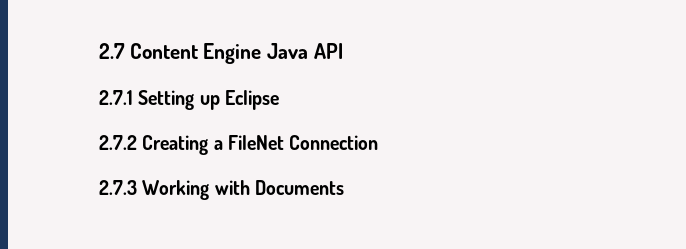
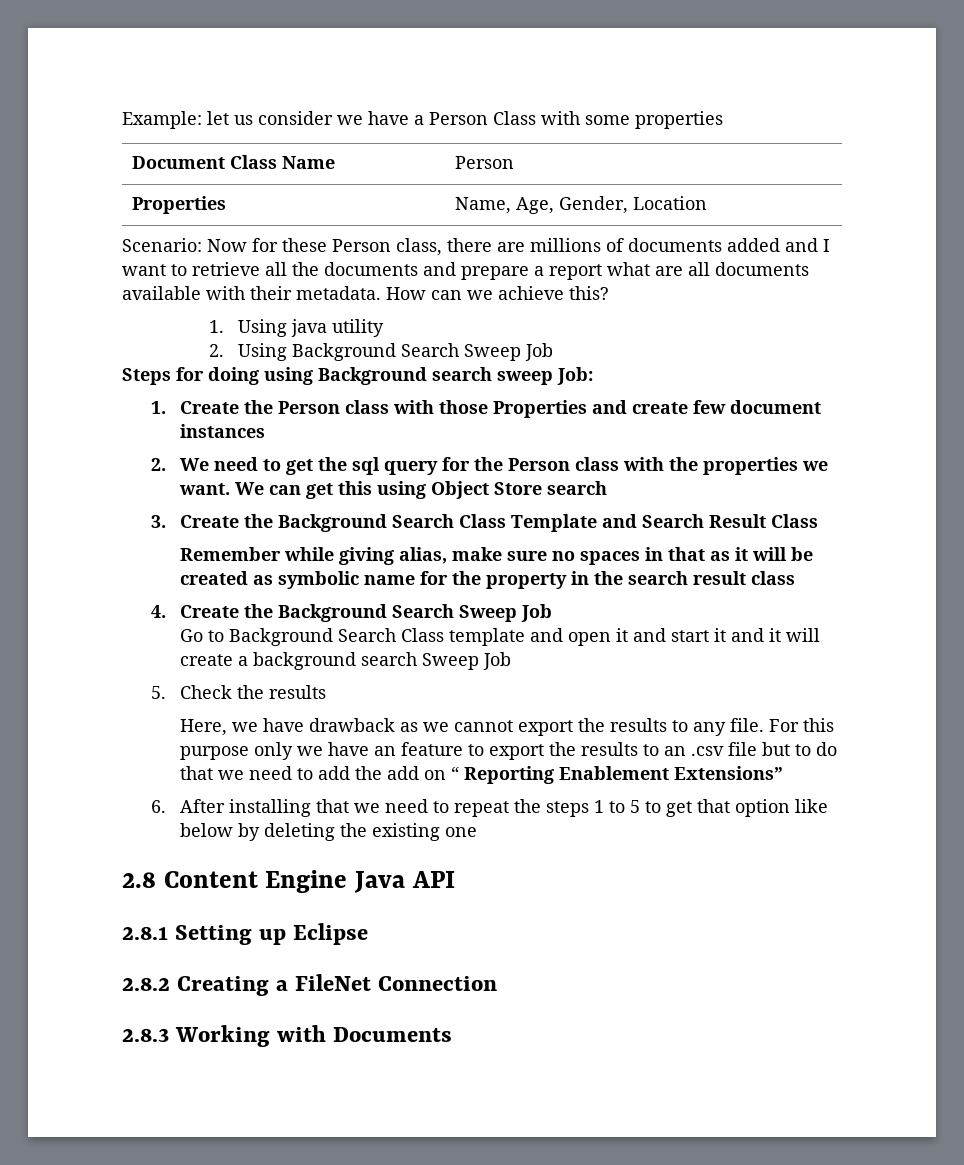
- 2.7 Content Engine Java API
+ Example: let us consider we have a Person Class with some properties
+ Document Class Name | Person
+ Properties | Name, Age, Gender, Location
+ Scenario: Now for these Person class, there are millions of documents added and I want to retrieve all the documents and prepare a report what are all documents available with their metadata. How can we achieve this?
+ 1. Using java utility
+ 2. Using Background Search Sweep Job
+ Steps for doing using Background search sweep Job:
+ 1. Create the Person class with those Properties and create few document instances
+ 2. We need to get the sql query for the Person class with the properties we want. We can get this using Object Store search
+ 3. Create the Background Search Class Template and Search Result Class
+ Remember while giving alias, make sure no spaces in that as it will be created as symbolic name for the property in the search result class
+ 4. Create the Background Search Sweep Job
+ Go to Background Search Class template and open it and start it and it will create a background search Sweep Job
+ 5. Check the results
+ Here, we have drawback as we cannot export the results to any file. For this purpose only we have an feature to export the results to an .csv file but to do that we need to add the add on “ Reporting Enablement Extensions”
+ 6. After installing that we need to repeat the steps 1 to 5 to get that option like below by deleting the existing one
+ 2.8 Content Engine Java API
- 2.7.1 Setting up Eclipse
+ 2.8.1 Setting up Eclipse
- 2.7.2 Creating a FileNet Connection
+ 2.8.2 Creating a FileNet Connection
- 2.7.3 Working with Documents
+ 2.8.3 Working with Documents

